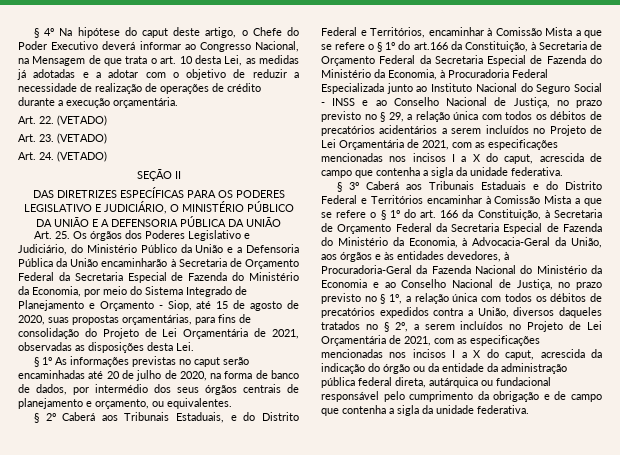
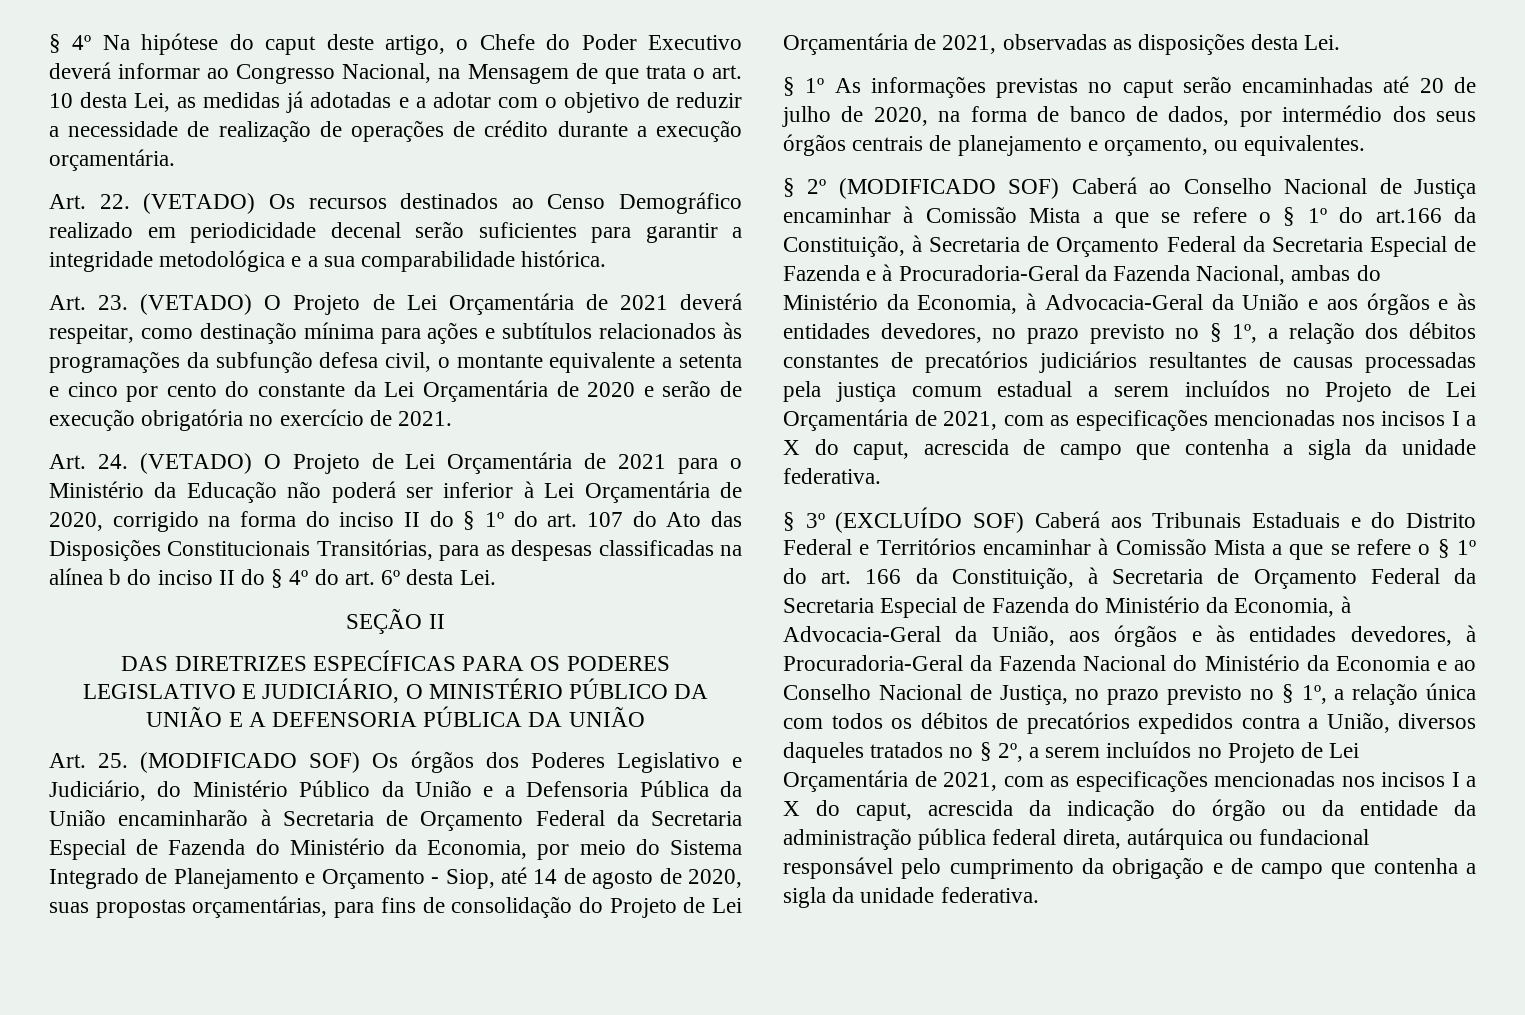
- Art. 22. (VETADO)
- Art. 23. (VETADO)
- Art. 24. (VETADO)
+ Art. 22. (VETADO) Os recursos destinados ao Censo Demográfico realizado em periodicidade decenal serão suficientes para garantir a integridade metodológica e a sua comparabilidade histórica.
+ Art. 23. (VETADO) O Projeto de Lei Orçamentária de 2021 deverá respeitar, como destinação mínima para ações e subtítulos relacionados às programações da subfunção defesa civil, o montante equivalente a setenta e cinco por cento do constante da Lei Orçamentária de 2020 e serão de execução obrigatória no exercício de 2021.
+ Art. 24. (VETADO) O Projeto de Lei Orçamentária de 2021 para o Ministério da Educação não poderá ser inferior à Lei Orçamentária de 2020, corrigido na forma do inciso II do § 1º do art. 107 do Ato das Disposições Constitucionais Transitórias, para as despesas classificadas na alínea b do inciso II do § 4º do art. 6º desta Lei.
- Art. 25. Os órgãos dos Poderes Legislativo e Judiciário, do Ministério Público da União e a Defensoria Pública da União encaminharão à Secretaria de Orçamento Federal da Secretaria Especial de Fazenda do Ministério da Economia, por meio do Sistema Integrado de Planejamento e Orçamento - Siop, até 15 de agosto de 2020, suas propostas orçamentárias, para fins de consolidação do Projeto de Lei Orçamentária de 2021, observadas as disposições desta Lei.
+ Art. 25. (MODIFICADO SOF) Os órgãos dos Poderes Legislativo e Judiciário, do Ministério Público da União e a Defensoria Pública da União encaminharão à Secretaria de Orçamento Federal da Secretaria Especial de Fazenda do Ministério da Economia, por meio do Sistema Integrado de Planejamento e Orçamento - Siop, até 14 de agosto de 2020, suas propostas orçamentárias, para fins de consolidação do Projeto de Lei Orçamentária de 2021, observadas as disposições desta Lei.
- § 2º Caberá aos Tribunais Estaduais, e do Distrito Federal e Territórios, encaminhar à Comissão Mista a que se refere o § 1º do art.166 da Constituição, à Secretaria de Orçamento Federal da Secretaria Especial de Fazenda do Ministério da Economia, à Procuradoria Federal Especializada junto ao Instituto Nacional do Seguro Social - INSS e ao Conselho Nacional de Justiça, no prazo previsto no § 29, a relação única com todos os débitos de precatórios acidentários a serem incluídos no Projeto de Lei Orçamentária de 2021, com as especificações mencionadas nos incisos I a X do caput, acrescida de campo que contenha a sigla da unidade federativa.
+ § 2º (MODIFICADO SOF) Caberá ao Conselho Nacional de Justiça encaminhar à Comissão Mista a que se refere o § 1º do art.166 da Constituição, à Secretaria de Orçamento Federal da Secretaria Especial de Fazenda e à Procuradoria-Geral da Fazenda Nacional, ambas do Ministério da Economia, à Advocacia-Geral da União e aos órgãos e às entidades devedores, no prazo previsto no § 1º, a relação dos débitos constantes de precatórios judiciários resultantes de causas processadas pela justiça comum estadual a serem incluídos no Projeto de Lei Orçamentária de 2021, com as especificações mencionadas nos incisos I a X do caput, acrescida de campo que contenha a sigla da unidade federativa.
- § 3º Caberá aos Tribunais Estaduais e do Distrito Federal e Territórios encaminhar à Comissão Mista a que se refere o § 1º do art. 166 da Constituição, à Secretaria de Orçamento Federal da Secretaria Especial de Fazenda do Ministério da Economia, à Advocacia-Geral da União, aos órgãos e às entidades devedores, à Procuradoria-Geral da Fazenda Nacional do Ministério da Economia e ao Conselho Nacional de Justiça, no prazo previsto no § 1º, a relação única com todos os débitos de precatórios expedidos contra a União, diversos daqueles tratados no § 2º, a serem incluídos no Projeto de Lei Orçamentária de 2021, com as especificações mencionadas nos incisos I a X do caput, acrescida da indicação do órgão ou da entidade da administração pública federal direta, autárquica ou fundacional responsável pelo cumprimento da obrigação e de campo que contenha a sigla da unidade federativa.
+ § 3º (EXCLUÍDO SOF) Caberá aos Tribunais Estaduais e do Distrito Federal e Territórios encaminhar à Comissão Mista a que se refere o § 1º do art. 166 da Constituição, à Secretaria de Orçamento Federal da Secretaria Especial de Fazenda do Ministério da Economia, à Advocacia-Geral da União, aos órgãos e às entidades devedores, à Procuradoria-Geral da Fazenda Nacional do Ministério da Economia e ao Conselho Nacional de Justiça, no prazo previsto no § 1º, a relação única com todos os débitos de precatórios expedidos contra a União, diversos daqueles tratados no § 2º, a serem incluídos no Projeto de Lei Orçamentária de 2021, com as especificações mencionadas nos incisos I a X do caput, acrescida da indicação do órgão ou da entidade da administração pública federal direta, autárquica ou fundacional responsável pelo cumprimento da obrigação e de campo que contenha a sigla da unidade federativa.

